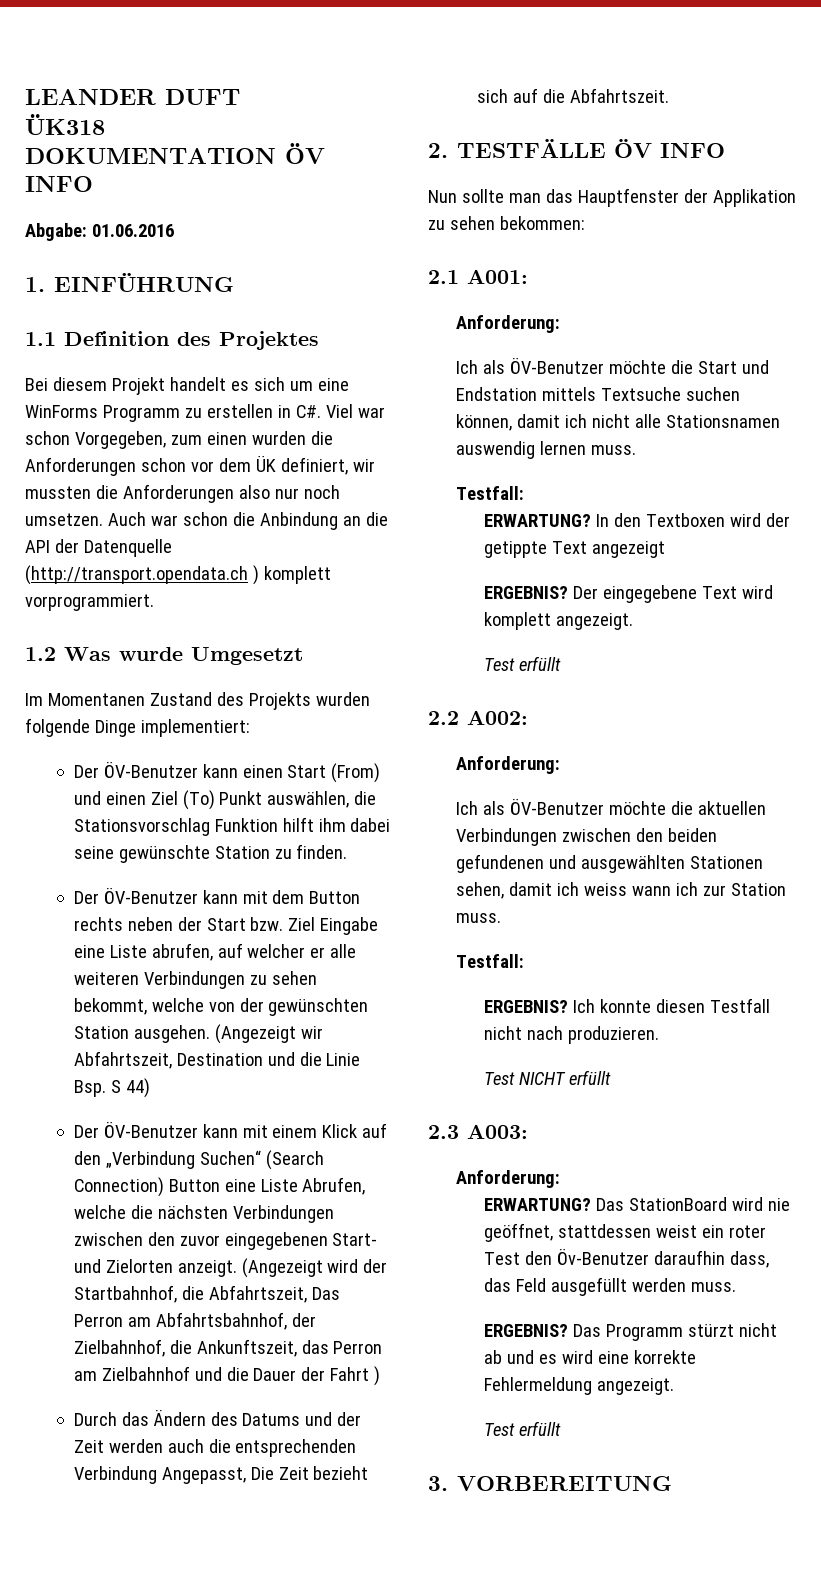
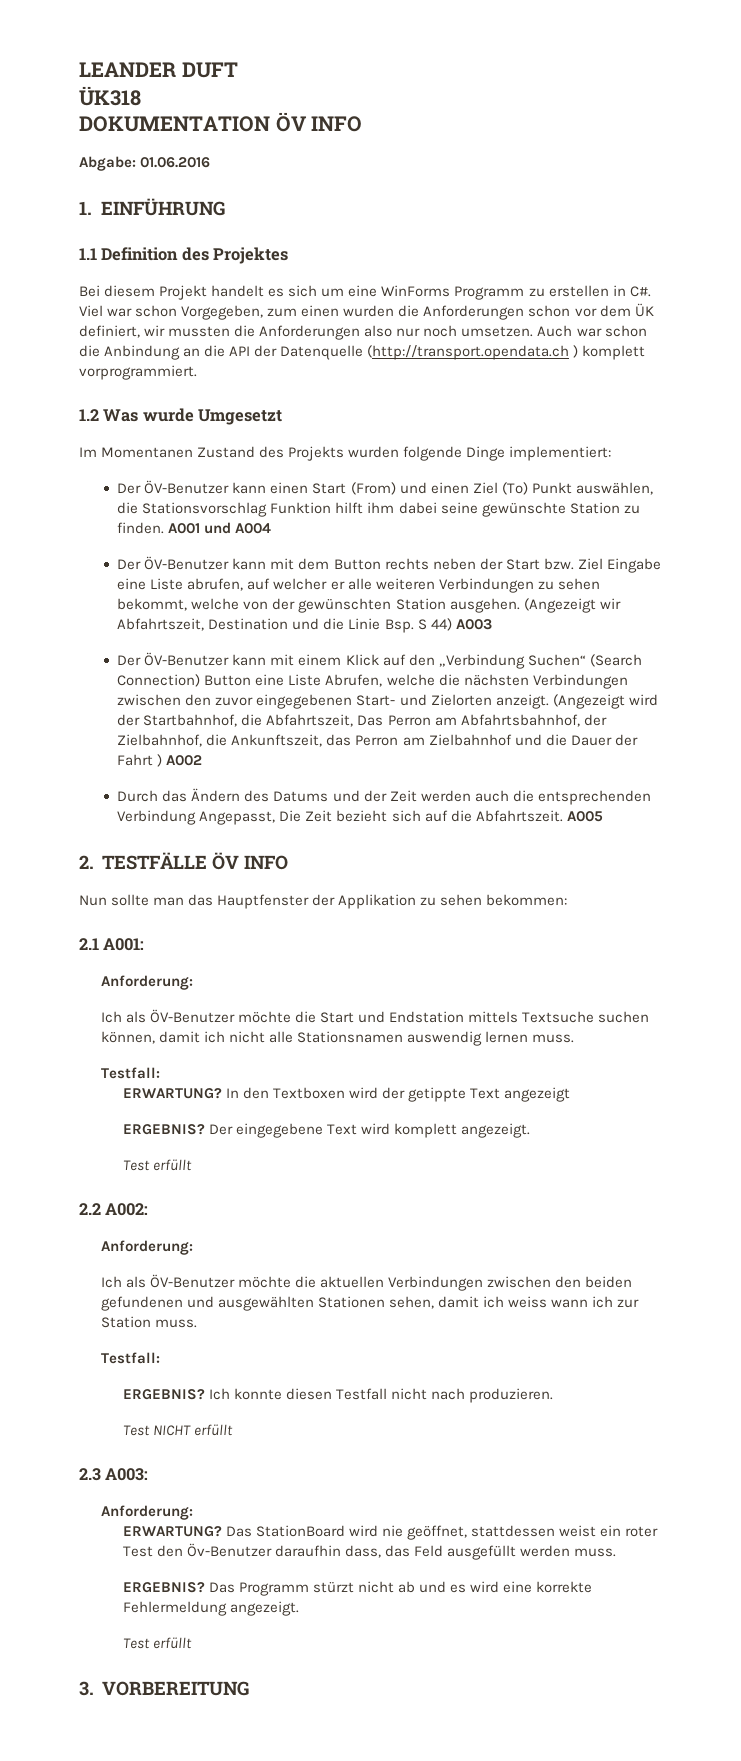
+ A001 und A004
- (Angezeigt wir Abfahrtszeit, Destination und die Linie Bsp. S 44)
+ (Angezeigt wir Abfahrtszeit, Destination und die Linie Bsp. S 44) A003
- (Angezeigt wird der Startbahnhof, die Abfahrtszeit, Das Perron am Abfahrtsbahnhof, der Zielbahnhof, die Ankunftszeit, das Perron am Zielbahnhof und die Dauer der Fahrt )
+ (Angezeigt wird der Startbahnhof, die Abfahrtszeit, Das Perron am Abfahrtsbahnhof, der Zielbahnhof, die Ankunftszeit, das Perron am Zielbahnhof und die Dauer der Fahrt ) A002
+ A005

